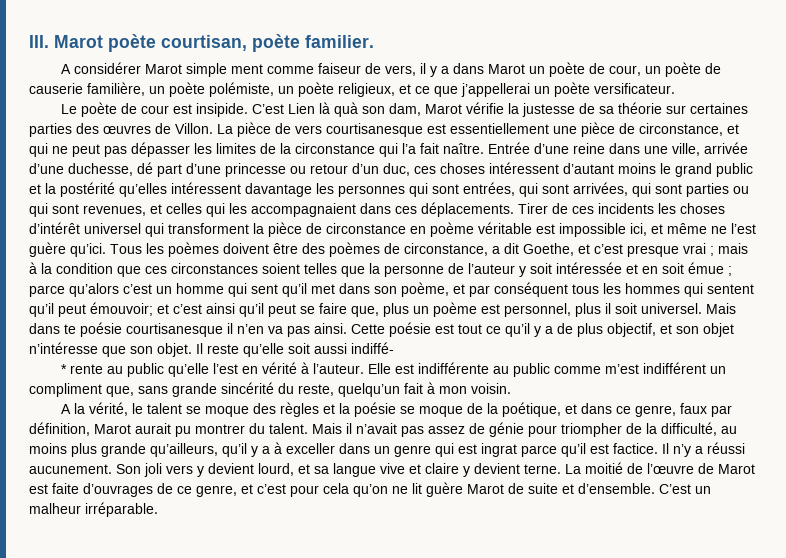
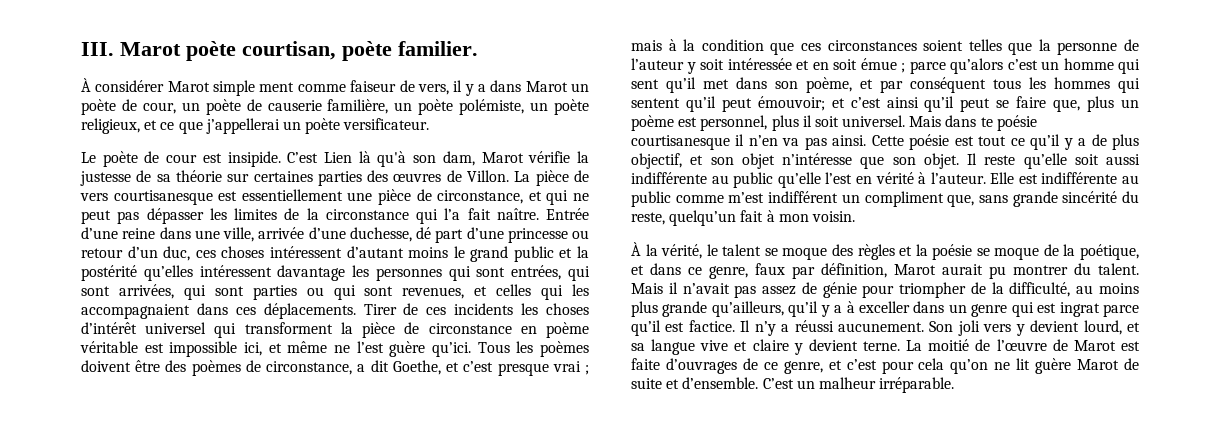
- A considérer Marot simple ment comme faiseur de vers, il y a dans Marot un poète de cour, un poète de causerie familière, un poète polémiste, un poète religieux, et ce que j’appellerai un poète versificateur.
+ À considérer Marot simple ment comme faiseur de vers, il y a dans Marot un poète de cour, un poète de causerie familière, un poète polémiste, un poète religieux, et ce que j’appellerai un poète versificateur.
- C’est Lien là quà son dam, Marot vérifie la justesse de sa théorie sur certaines parties des œuvres de Villon.
+ C’est Lien là qu'à son dam, Marot vérifie la justesse de sa théorie sur certaines parties des œuvres de Villon.
- Il reste qu’elle soit aussi indiffé-
- * rente au public qu’elle l’est en vérité à l’auteur.
+ Il reste qu’elle soit aussi indifférente au public qu’elle l’est en vérité à l’auteur.
- A la vérité, le talent se moque des règles et la poésie se moque de la poétique, et dans ce genre, faux par définition, Marot aurait pu montrer du talent.
+ À la vérité, le talent se moque des règles et la poésie se moque de la poétique, et dans ce genre, faux par définition, Marot aurait pu montrer du talent.

